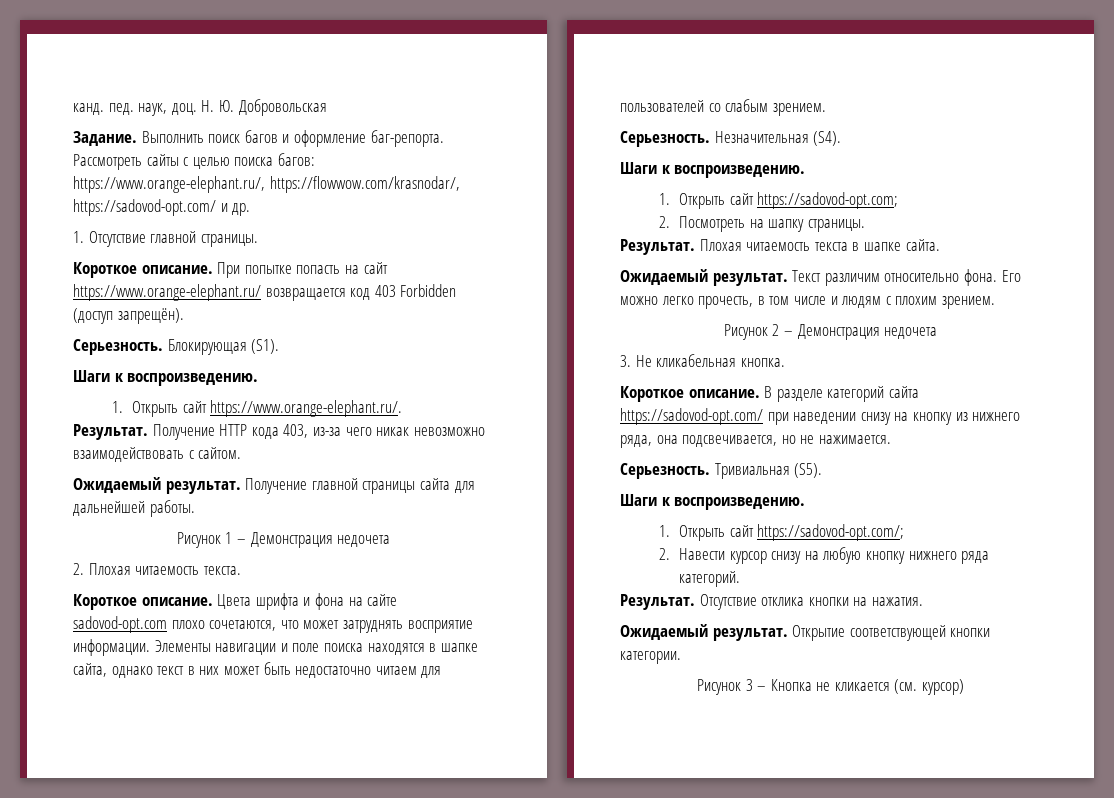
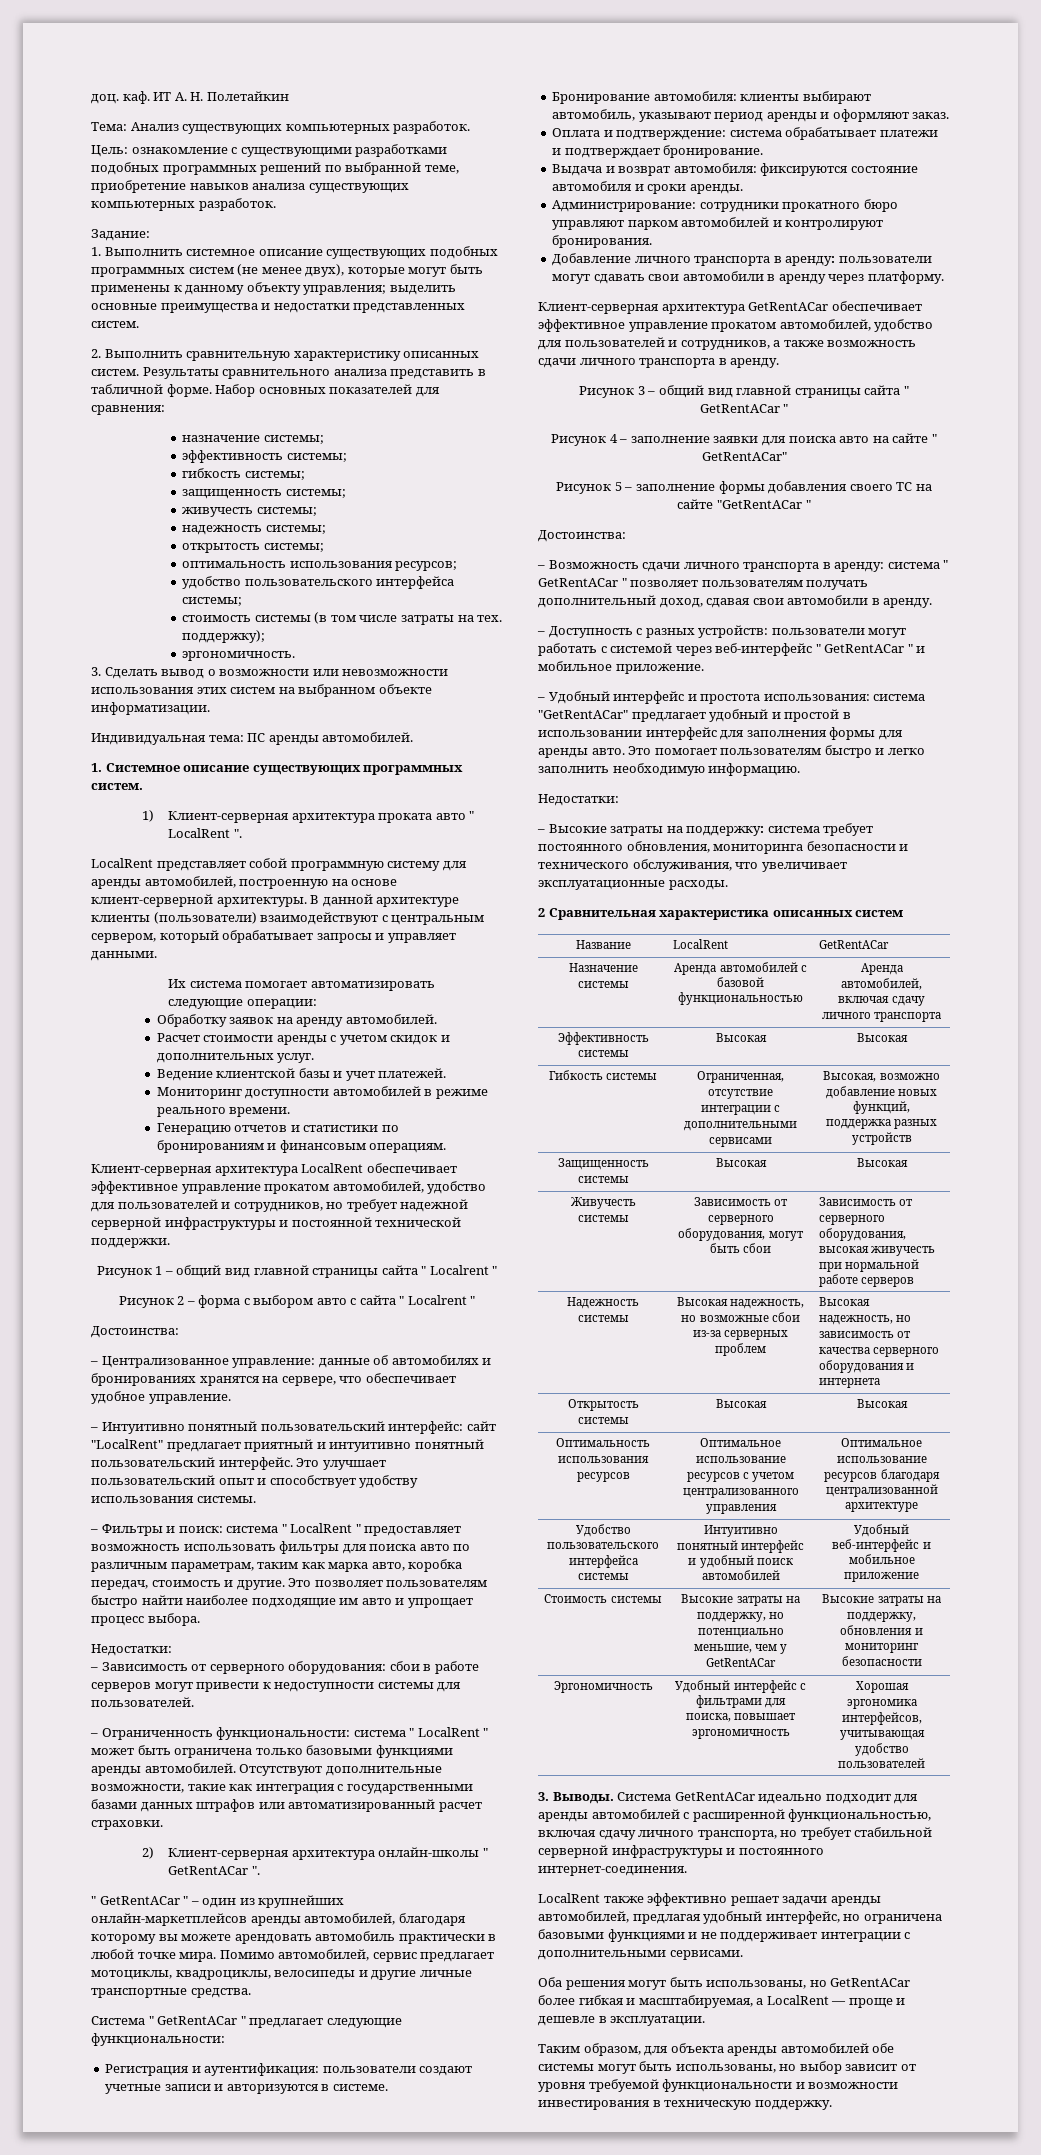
- канд. пед. наук, доц. Н. Ю. Добровольская
- Задание. Выполнить поиск багов и оформление баг-репорта. Рассмотреть сайты с целью поиска багов: https://www.orange-elephant.ru/, https://flowwow.com/krasnodar/, https://sadovod-opt.com/ и др.
- 1. Отсутствие главной страницы.
- Короткое описание. При попытке попасть на сайт https://www.orange-elephant.ru/ возвращается код 403 Forbidden (доступ запрещён).
- Серьезность. Блокирующая (S1).
- Шаги к воспроизведению.
- 1. Открыть сайт https://www.orange-elephant.ru/.
- Результат. Получение HTTP кода 403, из-за чего никак невозможно взаимодействовать с сайтом.
- Ожидаемый результат. Получение главной страницы сайта для дальнейшей работы.
- Рисунок 1 – Демонстрация недочета
- 2. Плохая читаемость текста.
- Короткое описание. Цвета шрифта и фона на сайте sadovod-opt.com плохо сочетаются, что может затруднять восприятие информации. Элементы навигации и поле поиска находятся в шапке сайта, однако текст в них может быть недостаточно читаем для пользователей со слабым зрением.
- Серьезность. Незначительная (S4).
- Шаги к воспроизведению.
- 1. Открыть сайт https://sadovod-opt.com;
- 2. Посмотреть на шапку страницы.
- Результат. Плохая читаемость текста в шапке сайта.
- Ожидаемый результат. Текст различим относительно фона. Его можно легко прочесть, в том числе и людям с плохим зрением.
- Рисунок 2 – Демонстрация недочета
- 3. Не кликабельная кнопка.
- Короткое описание. В разделе категорий сайта https://sadovod-opt.com/ при наведении снизу на кнопку из нижнего ряда, она подсвечивается, но не нажимается.
- Серьезность. Тривиальная (S5).
- Шаги к воспроизведению.
- 1. Открыть сайт https://sadovod-opt.com/;
- 2. Навести курсор снизу на любую кнопку нижнего ряда категорий.
- Результат. Отсутствие отклика кнопки на нажатия.
- Ожидаемый результат. Открытие соответствующей кнопки категории.
- Рисунок 3 – Кнопка не кликается (см. курсор)
+ доц. каф. ИТ А. Н. Полетайкин
+ Тема: Анализ существующих компьютерных разработок.
+ Цель: ознакомление с существующими разработками подобных программных решений по выбранной теме, приобретение навыков анализа существующих компьютерных разработок.
+ Задание:
+ 1. Выполнить системное описание существующих подобных программных систем (не менее двух), которые могут быть применены к данному объекту управления; выделить основные преимущества и недостатки представленных систем.
+ 2. Выполнить сравнительную характеристику описанных систем. Результаты сравнительного анализа представить в табличной форме. Набор основных показателей для сравнения:
+ назначение системы;
+ эффективность системы;
+ гибкость системы;
+ защищенность системы;
+ живучесть системы;
+ надежность системы;
+ открытость системы;
+ оптимальность использования ресурсов;
+ удобство пользовательского интерфейса системы;
+ стоимость системы (в том числе затраты на тех. поддержку);
+ эргономичность.
+ 3. Сделать вывод о возможности или невозможности использования этих систем на выбранном объекте информатизации.
+ Индивидуальная тема: ПС аренды автомобилей.
+ 1. Системное описание существующих программных систем.
+ 1) Клиент-серверная архитектура проката авто " LocalRent ".
+ LocalRent представляет собой программную систему для аренды автомобилей, построенную на основе клиент-серверной архитектуры. В данной архитектуре клиенты (пользователи) взаимодействуют с центральным сервером, который обрабатывает запросы и управляет данными.
+ Их система помогает автоматизировать следующие операции:
+ Обработку заявок на аренду автомобилей.
+ Расчет стоимости аренды с учетом скидок и дополнительных услуг.
+ Ведение клиентской базы и учет платежей.
+ Мониторинг доступности автомобилей в режиме реального времени.
+ Генерацию отчетов и статистики по бронированиям и финансовым операциям.
+ Клиент-серверная архитектура LocalRent обеспечивает эффективное управление прокатом автомобилей, удобство для пользователей и сотрудников, но требует надежной серверной инфраструктуры и постоянной технической поддержки.
+ Рисунок 1 – общий вид главной страницы сайта " Localrent "
+ Рисунок 2 – форма с выбором авто с сайта " Localrent "
+ Достоинства:
+ – Централизованное управление: данные об автомобилях и бронированиях хранятся на сервере, что обеспечивает удобное управление.
+ – Интуитивно понятный пользовательский интерфейс: сайт "LocalRent" предлагает приятный и интуитивно понятный пользовательский интерфейс. Это улучшает пользовательский опыт и способствует удобству использования системы.
+ – Фильтры и поиск: система " LocalRent " предоставляет возможность использовать фильтры для поиска авто по различным параметрам, таким как марка авто, коробка передач, стоимость и другие. Это позволяет пользователям быстро найти наиболее подходящие им авто и упрощает процесс выбора.
+ Недостатки:
+ – Зависимость от серверного оборудования: сбои в работе серверов могут привести к недоступности системы для пользователей.
+ – Ограниченность функциональности: система " LocalRent " может быть ограничена только базовыми функциями аренды автомобилей. Отсутствуют дополнительные возможности, такие как интеграция с государственными базами данных штрафов или автоматизированный расчет страховки.
+ 2) Клиент-серверная архитектура онлайн-школы " GetRentACar ".
+ " GetRentACar " – один из крупнейших онлайн-маркетплейсов аренды автомобилей, благодаря которому вы можете арендовать автомобиль практически в любой точке мира. Помимо автомобилей, сервис предлагает мотоциклы, квадроциклы, велосипеды и другие личные транспортные средства.
+ Система " GetRentACar " предлагает следующие функциональности:
+ Регистрация и аутентификация: пользователи создают учетные записи и авторизуются в системе.
+ Бронирование автомобиля: клиенты выбирают автомобиль, указывают период аренды и оформляют заказ.
+ Оплата и подтверждение: система обрабатывает платежи и подтверждает бронирование.
+ Выдача и возврат автомобиля: фиксируются состояние автомобиля и сроки аренды.
+ Администрирование: сотрудники прокатного бюро управляют парком автомобилей и контролируют бронирования.
+ Добавление личного транспорта в аренду: пользователи могут сдавать свои автомобили в аренду через платформу.
+ Клиент-серверная архитектура GetRentACar обеспечивает эффективное управление прокатом автомобилей, удобство для пользователей и сотрудников, а также возможность сдачи личного транспорта в аренду.
+ Рисунок 3 – общий вид главной страницы сайта " GetRentACar "
+ Рисунок 4 – заполнение заявки для поиска авто на сайте " GetRentACar"
+ Рисунок 5 – заполнение формы добавления своего ТС на сайте "GetRentACar "
+ Достоинства:
+ – Возможность сдачи личного транспорта в аренду: система " GetRentACar " позволяет пользователям получать дополнительный доход, сдавая свои автомобили в аренду.
+ – Доступность с разных устройств: пользователи могут работать с системой через веб-интерфейс " GetRentACar " и мобильное приложение.
+ – Удобный интерфейс и простота использования: система "GetRentACar" предлагает удобный и простой в использовании интерфейс для заполнения формы для аренды авто. Это помогает пользователям быстро и легко заполнить необходимую информацию.
+ Недостатки:
+ – Высокие затраты на поддержку: система требует постоянного обновления, мониторинга безопасности и технического обслуживания, что увеличивает эксплуатационные расходы.
+ 2 Сравнительная характеристика описанных систем
+ Название | LocalRent | GetRentACar
+ Назначение системы | Аренда автомобилей с базовой функциональностью | Аренда автомобилей, включая сдачу личного транспорта
+ Эффективность системы | Высокая | Высокая
+ Гибкость системы | Ограниченная, отсутствие интеграции с дополнительными сервисами | Высокая, возможно добавление новых функций, поддержка разных устройств
+ Защищенность системы | Высокая | Высокая
+ Живучесть системы | Зависимость от серверного оборудования, могут быть сбои | Зависимость от серверного оборудования, высокая живучесть при нормальной работе серверов
+ Надежность системы | Высокая надежность, но возможные сбои из-за серверных проблем | Высокая надежность, но зависимость от качества серверного оборудования и интернета
+ Открытость системы | Высокая | Высокая
+ Оптимальность использования ресурсов | Оптимальное использование ресурсов с учетом централизованного управления | Оптимальное использование ресурсов благодаря централизованной архитектуре
+ Удобство пользовательского интерфейса системы | Интуитивно понятный интерфейс и удобный поиск автомобилей | Удобный веб-интерфейс и мобильное приложение
+ Стоимость системы | Высокие затраты на поддержку, но потенциально меньшие, чем у GetRentACar | Высокие затраты на поддержку, обновления и мониторинг безопасности
+ Эргономичность | Удобный интерфейс с фильтрами для поиска, повышает эргономичность | Хорошая эргономика интерфейсов, учитывающая удобство пользователей
+ 3. Выводы. Система GetRentACar идеально подходит для аренды автомобилей с расширенной функциональностью, включая сдачу личного транспорта, но требует стабильной серверной инфраструктуры и постоянного интернет-соединения.
+ LocalRent также эффективно решает задачи аренды автомобилей, предлагая удобный интерфейс, но ограничена базовыми функциями и не поддерживает интеграции с дополнительными сервисами.
+ Оба решения могут быть использованы, но GetRentACar более гибкая и масштабируемая, а LocalRent — проще и дешевле в эксплуатации.
+ Таким образом, для объекта аренды автомобилей обе системы могут быть использованы, но выбор зависит от уровня требуемой функциональности и возможности инвестирования в техническую поддержку.

